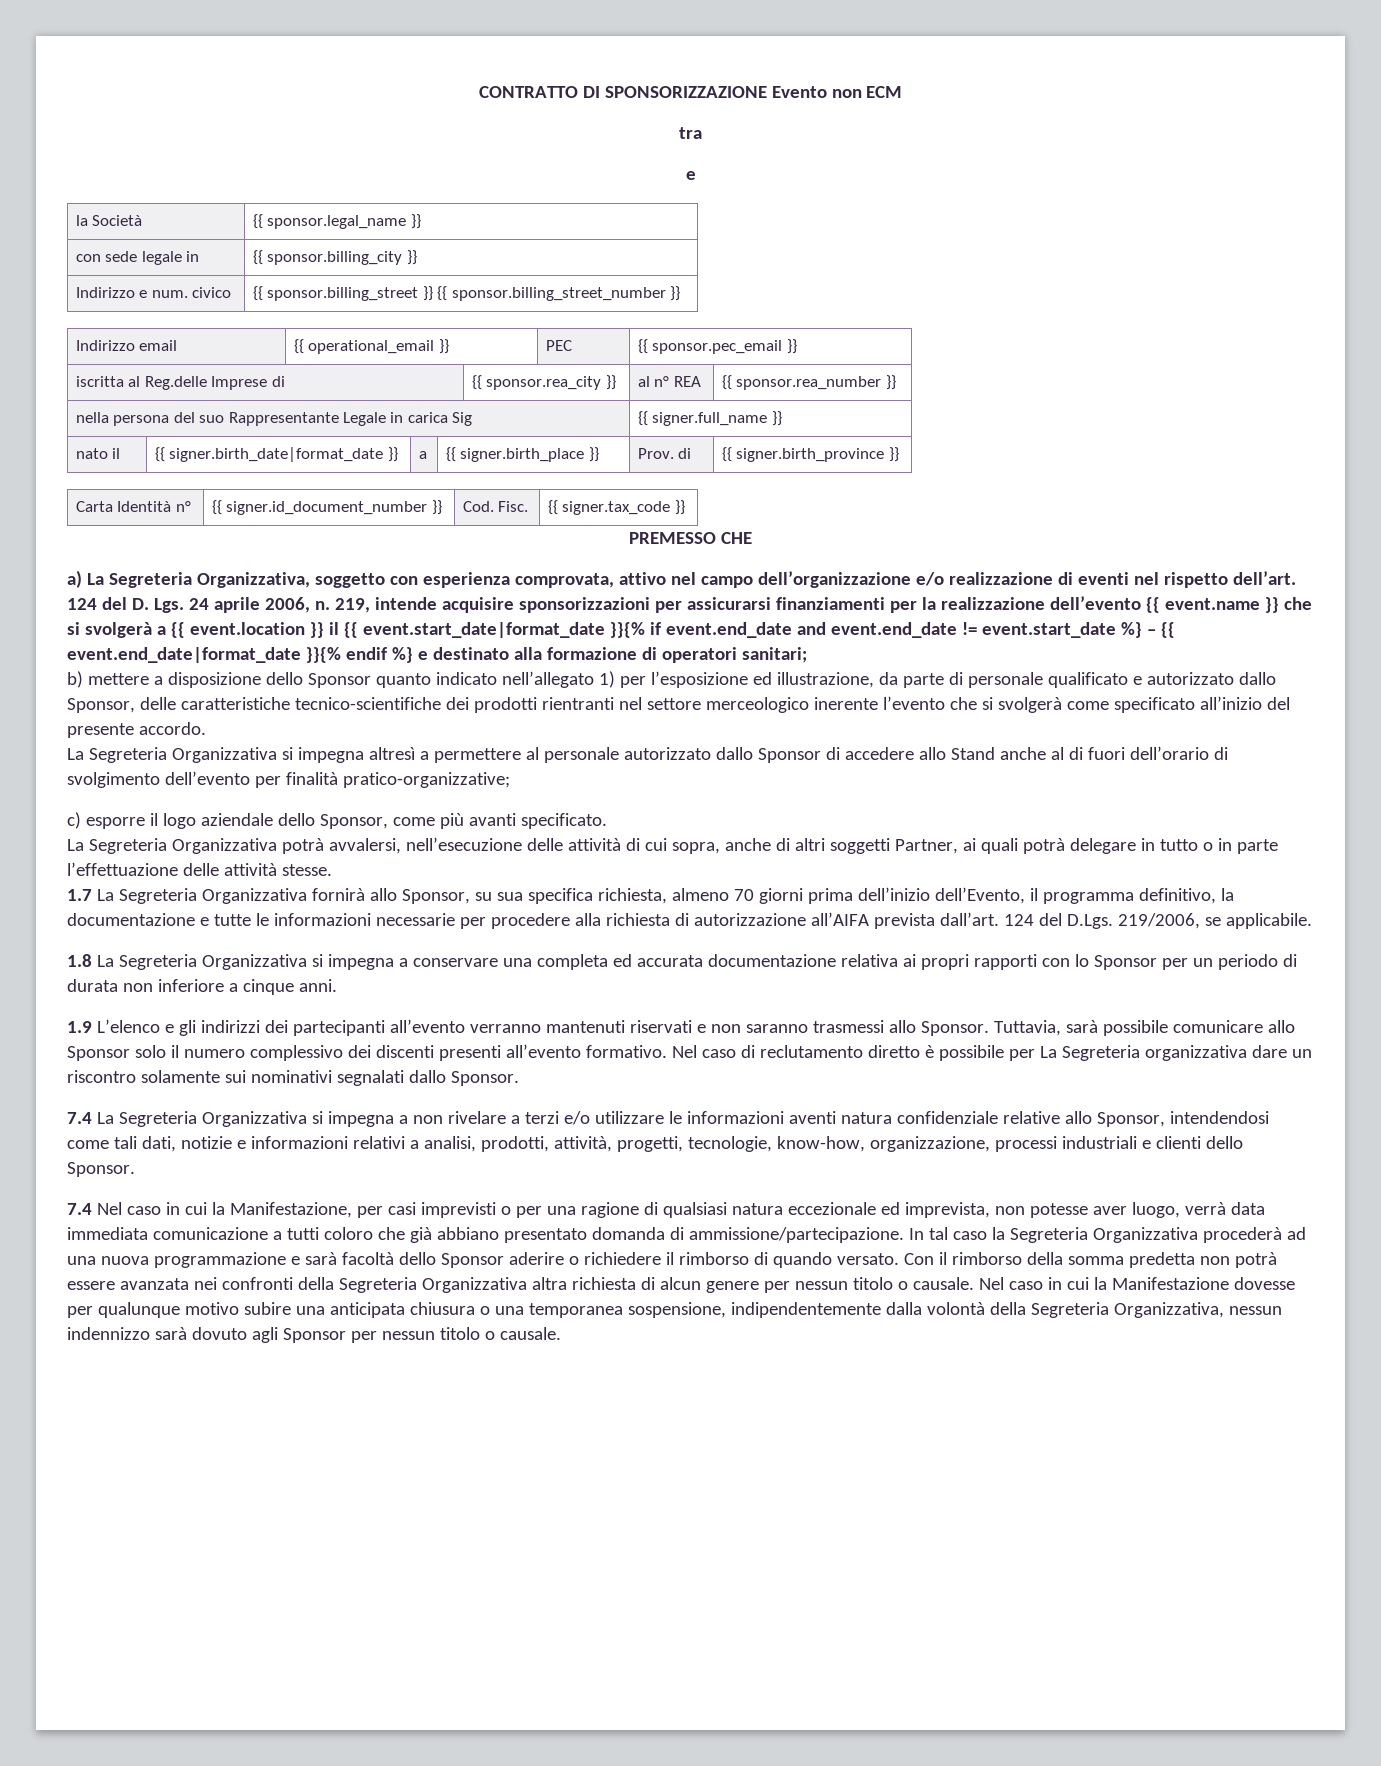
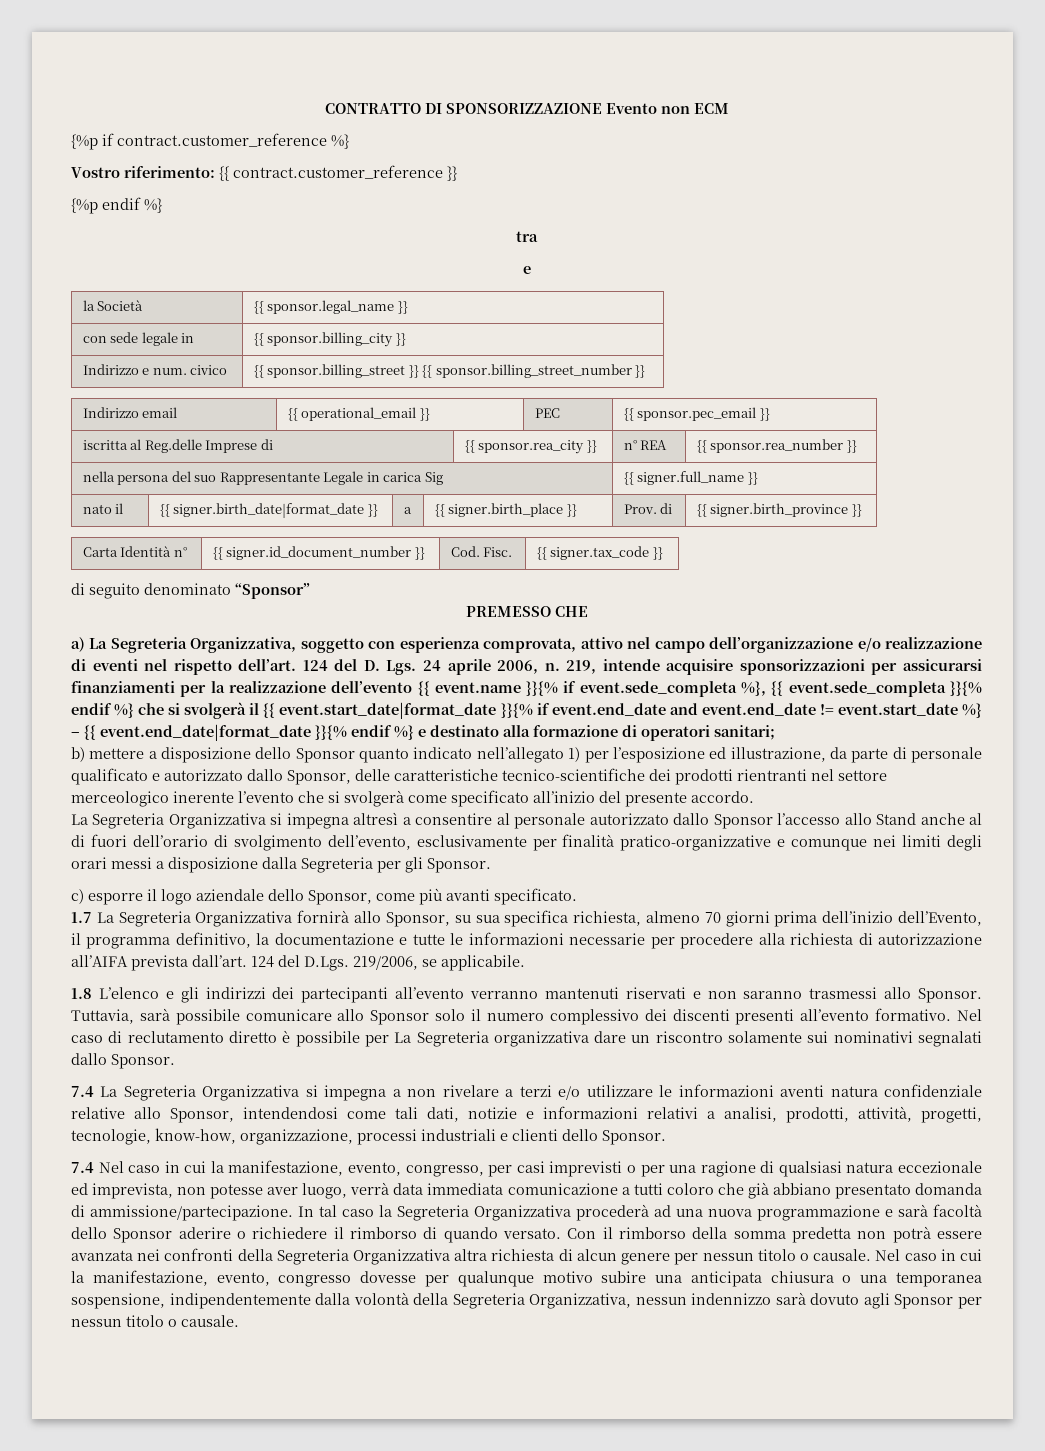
+ {%p if contract.customer_reference %}
+ Vostro riferimento: {{ contract.customer_reference }}
+ {%p endif %}
- iscritta al Reg.delle Imprese di | {{ sponsor.rea_city }} | al n° REA | {{ sponsor.rea_number }}
+ iscritta al Reg.delle Imprese di | {{ sponsor.rea_city }} | n° REA | {{ sponsor.rea_number }}
+ di seguito denominato “Sponsor”
- 219, intende acquisire sponsorizzazioni per assicurarsi finanziamenti per la realizzazione dell’evento {{ event.name }} che si svolgerà a {{ event.location }} il {{ event.start_date|format_date }}{% if event.end_date and event.end_date != event.start_date %} – {{ event.end_date|format_date }}{% endif %} e destinato alla formazione di operatori sanitari;
+ 219, intende acquisire sponsorizzazioni per assicurarsi finanziamenti per la realizzazione dell’evento {{ event.name }}{% if event.sede_completa %}, {{ event.sede_completa }}{% endif %} che si svolgerà il {{ event.start_date|format_date }}{% if event.end_date and event.end_date != event.start_date %} – {{ event.end_date|format_date }}{% endif %} e destinato alla formazione di operatori sanitari;
- La Segreteria Organizzativa si impegna altresì a permettere al personale autorizzato dallo Sponsor di accedere allo Stand anche al di fuori dell’orario di svolgimento dell’evento per finalità pratico-organizzative;
+ La Segreteria Organizzativa si impegna altresì a consentire al personale autorizzato dallo Sponsor l’accesso allo Stand anche al di fuori dell’orario di svolgimento dell’evento, esclusivamente per finalità pratico-organizzative e comunque nei limiti degli orari messi a disposizione dalla Segreteria per gli Sponsor.
- La Segreteria Organizzativa potrà avvalersi, nell’esecuzione delle attività di cui sopra, anche di altri soggetti Partner, ai quali potrà delegare in tutto o in parte l’effettuazione delle attività stesse.
- 1.8 La Segreteria Organizzativa si impegna a conservare una completa ed accurata documentazione relativa ai propri rapporti con lo Sponsor per un periodo di durata non inferiore a cinque anni.
- 1.9 L’elenco e gli indirizzi dei partecipanti all’evento verranno mantenuti riservati e non saranno trasmessi allo Sponsor.
+ 1.8 L’elenco e gli indirizzi dei partecipanti all’evento verranno mantenuti riservati e non saranno trasmessi allo Sponsor.
- 7.4 Nel caso in cui la Manifestazione, per casi imprevisti o per una ragione di qualsiasi natura eccezionale ed imprevista, non potesse aver luogo, verrà data immediata comunicazione a tutti coloro che già abbiano presentato domanda di ammissione/partecipazione.
+ 7.4 Nel caso in cui la manifestazione, evento, congresso, per casi imprevisti o per una ragione di qualsiasi natura eccezionale ed imprevista, non potesse aver luogo, verrà data immediata comunicazione a tutti coloro che già abbiano presentato domanda di ammissione/partecipazione.
- Nel caso in cui la Manifestazione dovesse per qualunque motivo subire una anticipata chiusura o una temporanea sospensione, indipendentemente dalla volontà della Segreteria Organizzativa, nessun indennizzo sarà dovuto agli Sponsor per nessun titolo o causale.
+ Nel caso in cui la manifestazione, evento, congresso dovesse per qualunque motivo subire una anticipata chiusura o una temporanea sospensione, indipendentemente dalla volontà della Segreteria Organizzativa, nessun indennizzo sarà dovuto agli Sponsor per nessun titolo o causale.

